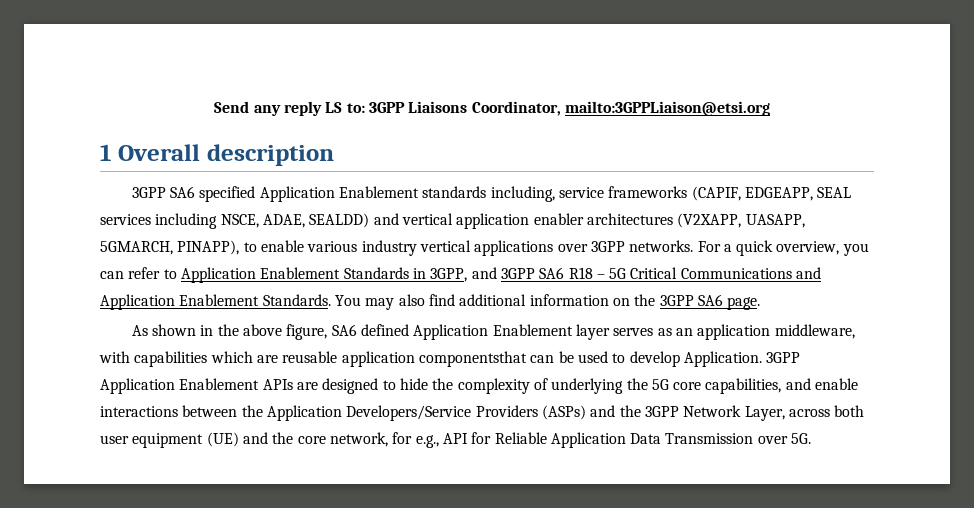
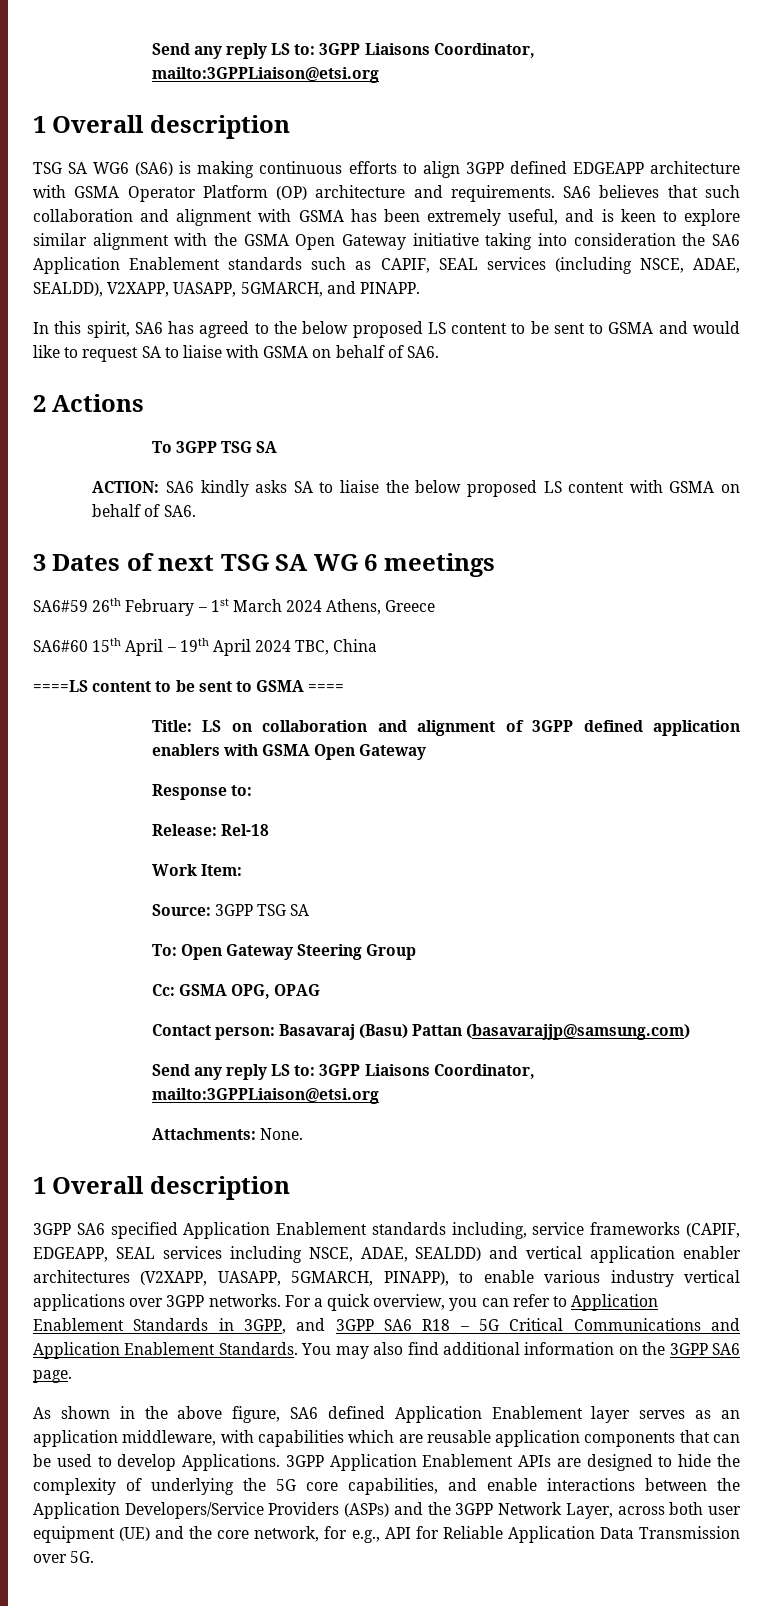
+ TSG SA WG6 (SA6) is making continuous efforts to align 3GPP defined EDGEAPP architecture with GSMA Operator Platform (OP) architecture and requirements. SA6 believes that such collaboration and alignment with GSMA has been extremely useful, and is keen to explore similar alignment with the GSMA Open Gateway initiative taking into consideration the SA6 Application Enablement standards such as CAPIF, SEAL services (including NSCE, ADAE, SEALDD), V2XAPP, UASAPP, 5GMARCH, and PINAPP.
+ In this spirit, SA6 has agreed to the below proposed LS content to be sent to GSMA and would like to request SA to liaise with GSMA on behalf of SA6.
+ 2 Actions
+ To 3GPP TSG SA
+ ACTION: SA6 kindly asks SA to liaise the below proposed LS content with GSMA on behalf of SA6.
+ 3 Dates of next TSG SA WG 6 meetings
+ SA6#59 26th February – 1st March 2024 Athens, Greece
+ SA6#60 15th April – 19th April 2024 TBC, China
+ ====LS content to be sent to GSMA ====
+ Title: LS on collaboration and alignment of 3GPP defined application enablers with GSMA Open Gateway
+ Response to:
+ Release: Rel-18
+ Work Item:
+ Source: 3GPP TSG SA
+ To: Open Gateway Steering Group
+ Cc: GSMA OPG, OPAG
+ Contact person: Basavaraj (Basu) Pattan (basavarajjp@samsung.com)
+ Send any reply LS to: 3GPP Liaisons Coordinator, mailto:3GPPLiaison@etsi.org
+ Attachments: None.
+ 1 Overall description
- As shown in the above figure, SA6 defined Application Enablement layer serves as an application middleware, with capabilities which are reusable application componentsthat can be used to develop Application.
+ As shown in the above figure, SA6 defined Application Enablement layer serves as an application middleware, with capabilities which are reusable application components that can be used to develop Applications.

